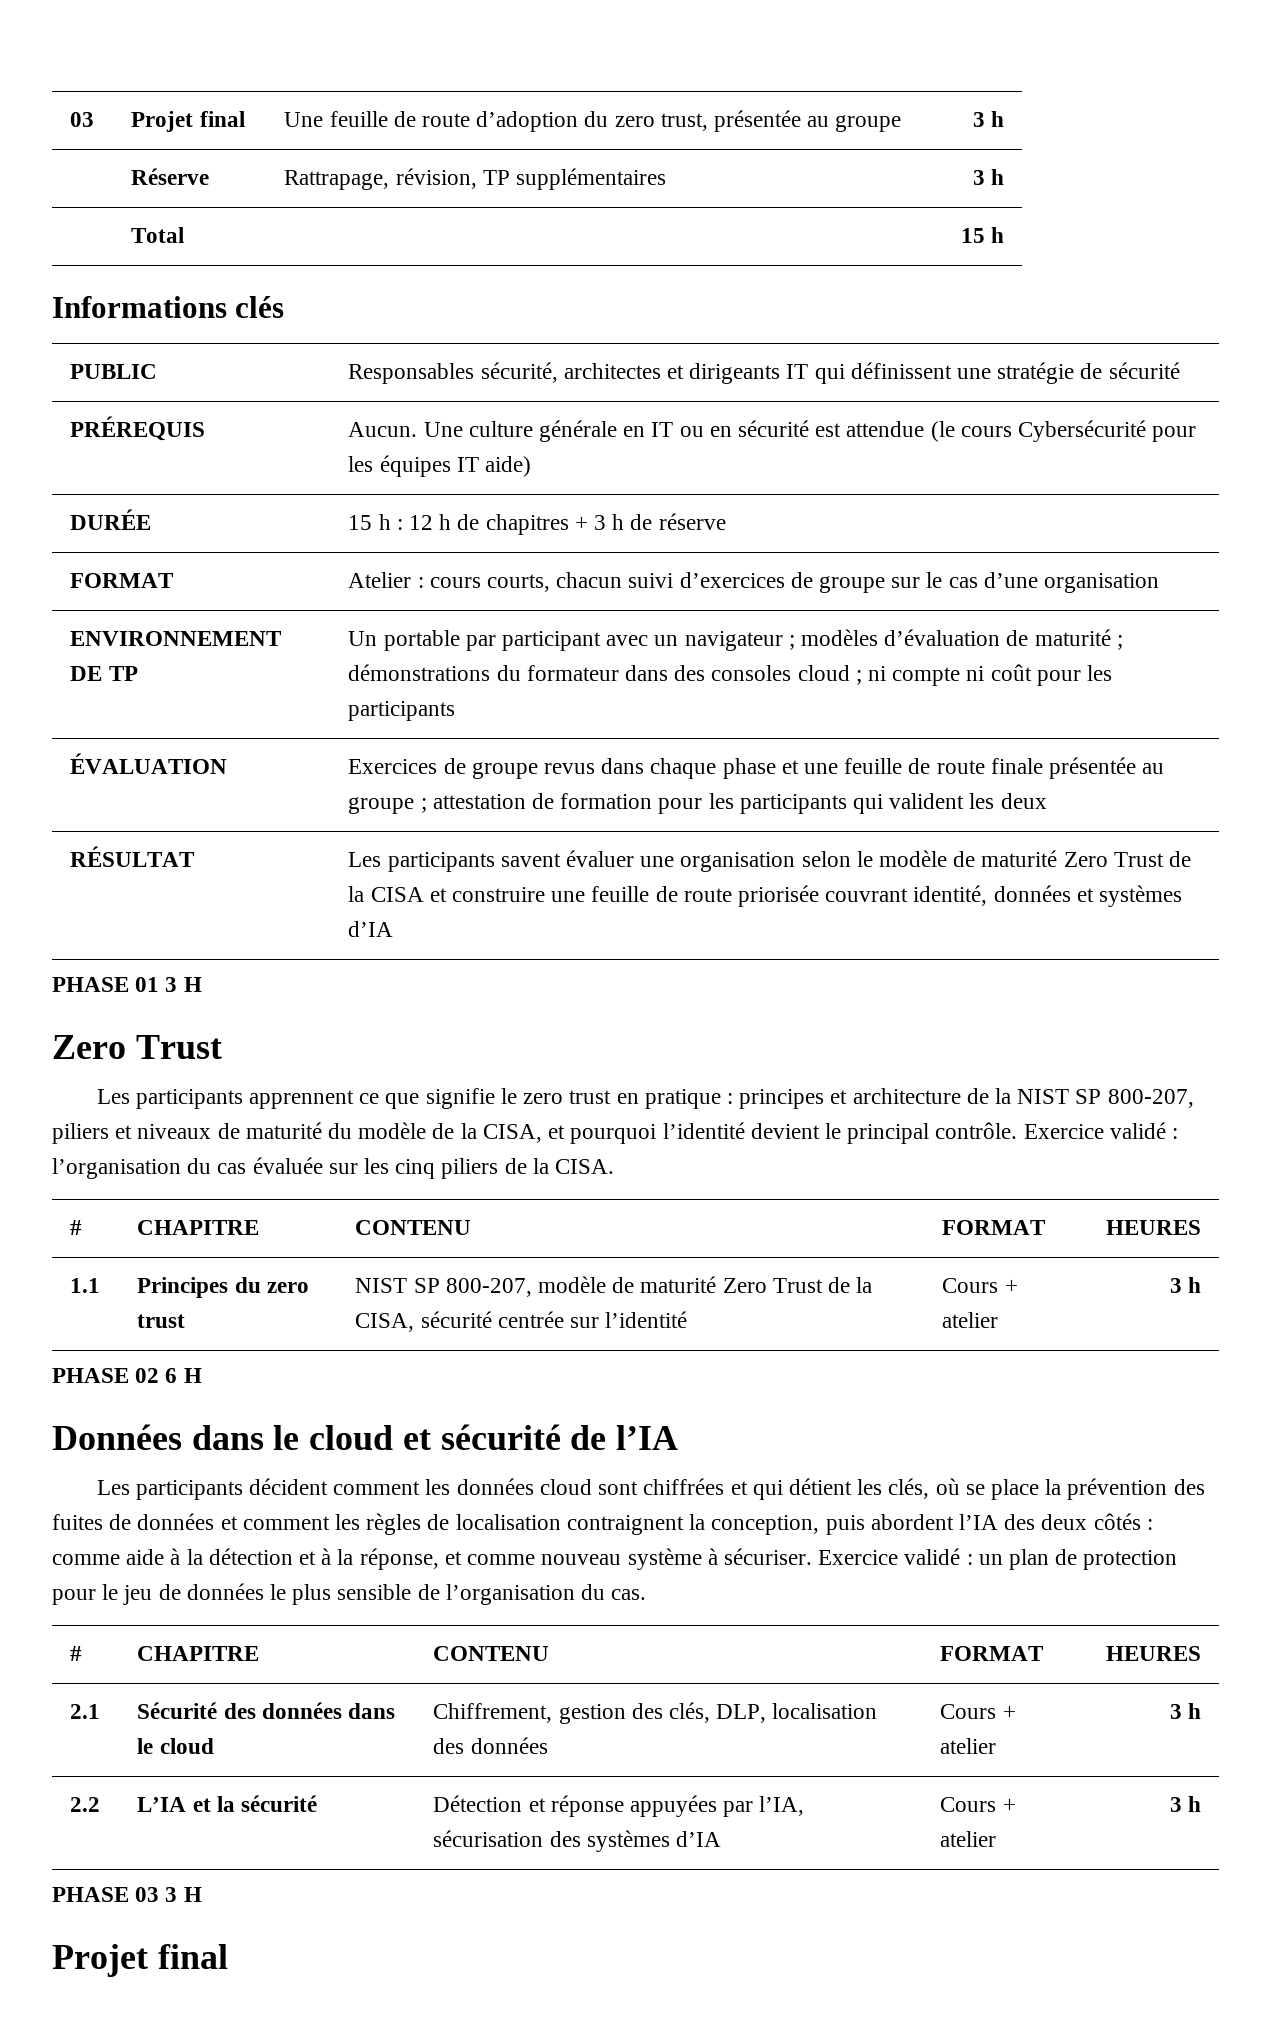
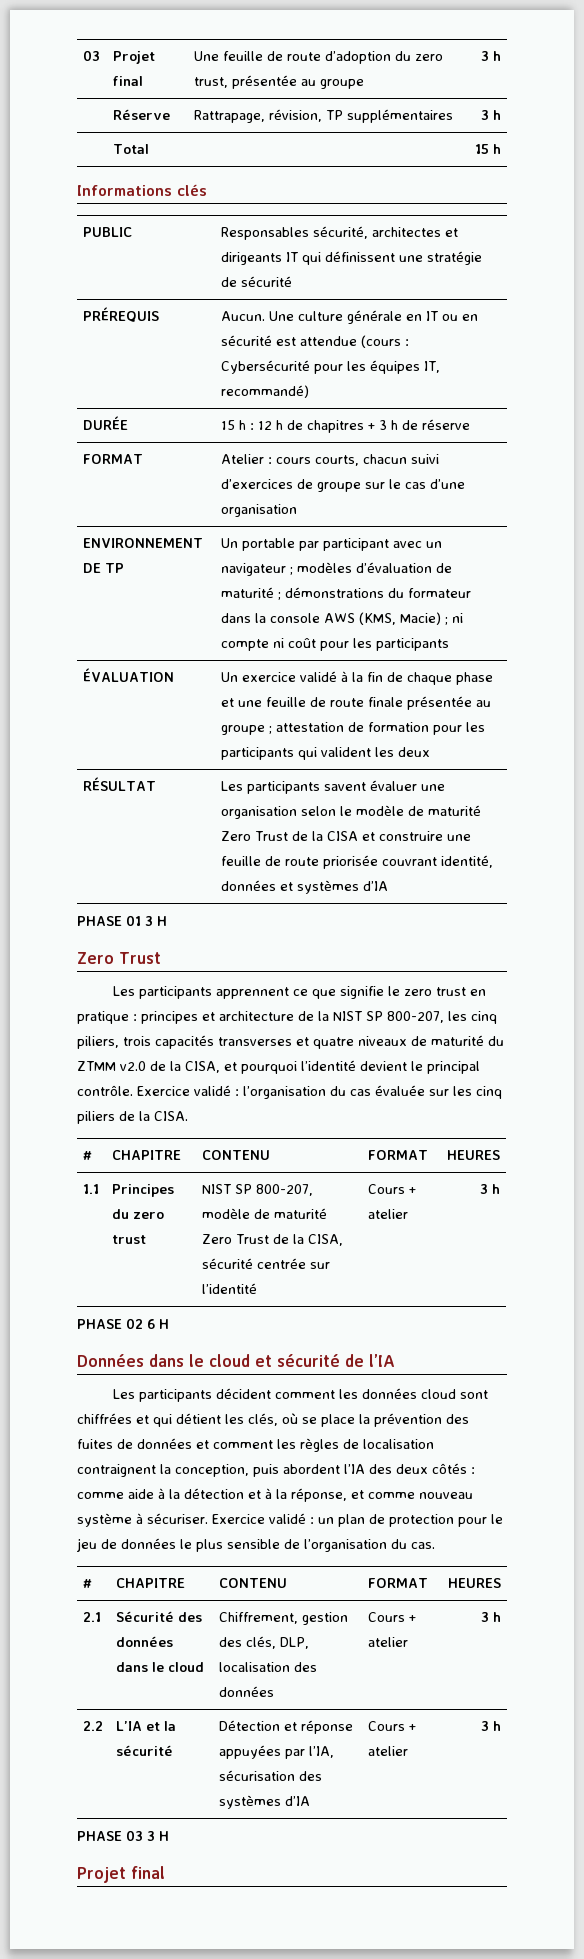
- PRÉREQUIS | Aucun. Une culture générale en IT ou en sécurité est attendue (le cours Cybersécurité pour les équipes IT aide)
+ PRÉREQUIS | Aucun. Une culture générale en IT ou en sécurité est attendue (cours : Cybersécurité pour les équipes IT, recommandé)
- ENVIRONNEMENT DE TP | Un portable par participant avec un navigateur ; modèles d’évaluation de maturité ; démonstrations du formateur dans des consoles cloud ; ni compte ni coût pour les participants
+ ENVIRONNEMENT DE TP | Un portable par participant avec un navigateur ; modèles d’évaluation de maturité ; démonstrations du formateur dans la console AWS (KMS, Macie) ; ni compte ni coût pour les participants
- ÉVALUATION | Exercices de groupe revus dans chaque phase et une feuille de route finale présentée au groupe ; attestation de formation pour les participants qui valident les deux
+ ÉVALUATION | Un exercice validé à la fin de chaque phase et une feuille de route finale présentée au groupe ; attestation de formation pour les participants qui valident les deux
- Les participants apprennent ce que signifie le zero trust en pratique : principes et architecture de la NIST SP 800-207, piliers et niveaux de maturité du modèle de la CISA, et pourquoi l’identité devient le principal contrôle.
+ Les participants apprennent ce que signifie le zero trust en pratique : principes et architecture de la NIST SP 800-207, les cinq piliers, trois capacités transverses et quatre niveaux de maturité du ZTMM v2.0 de la CISA, et pourquoi l’identité devient le principal contrôle.

